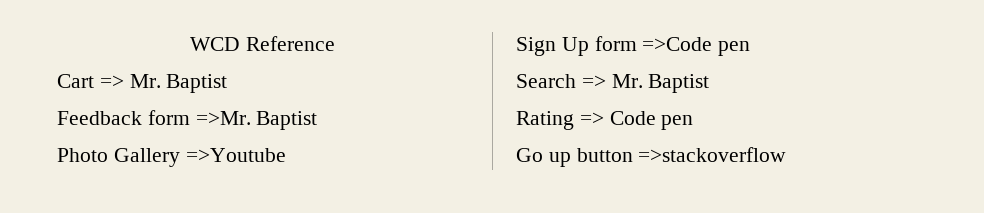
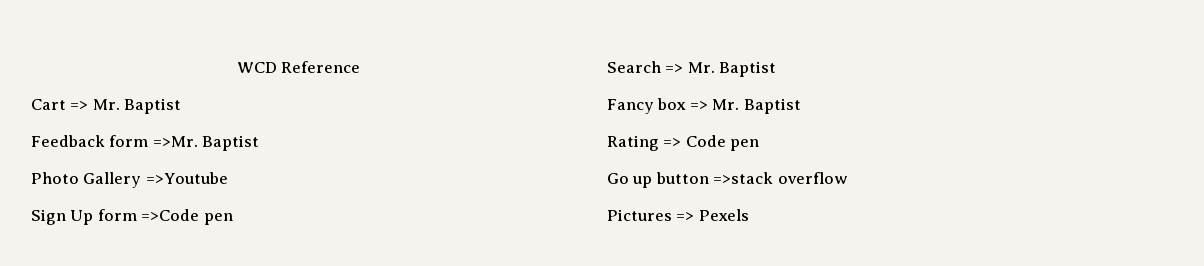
+ Fancy box => Mr. Baptist
- Go up button =>stackoverflow
+ Go up button =>stack overflow
+ Pictures => Pexels

